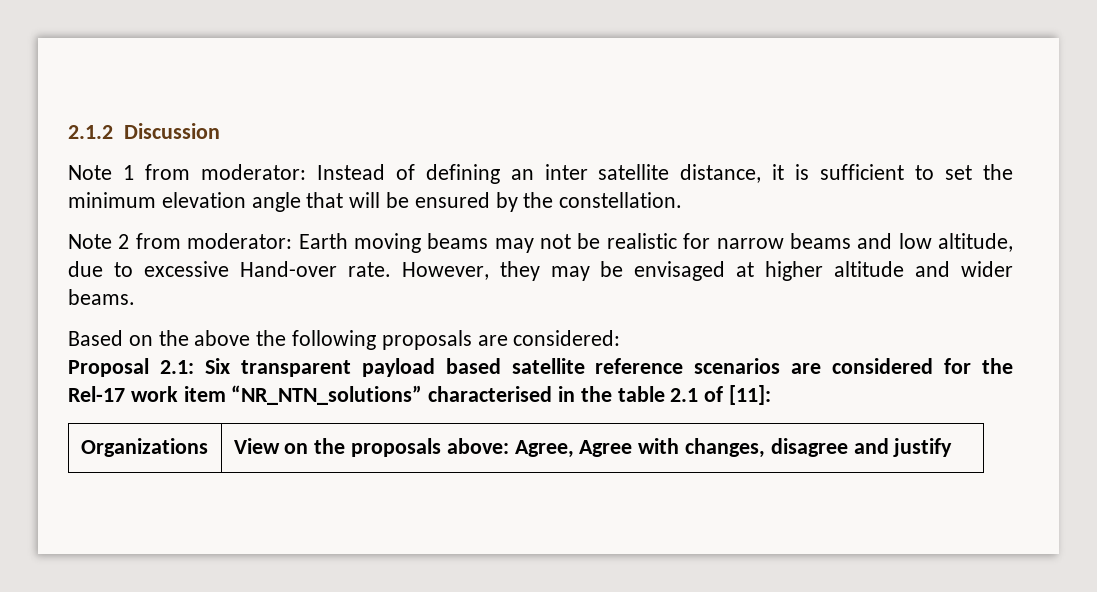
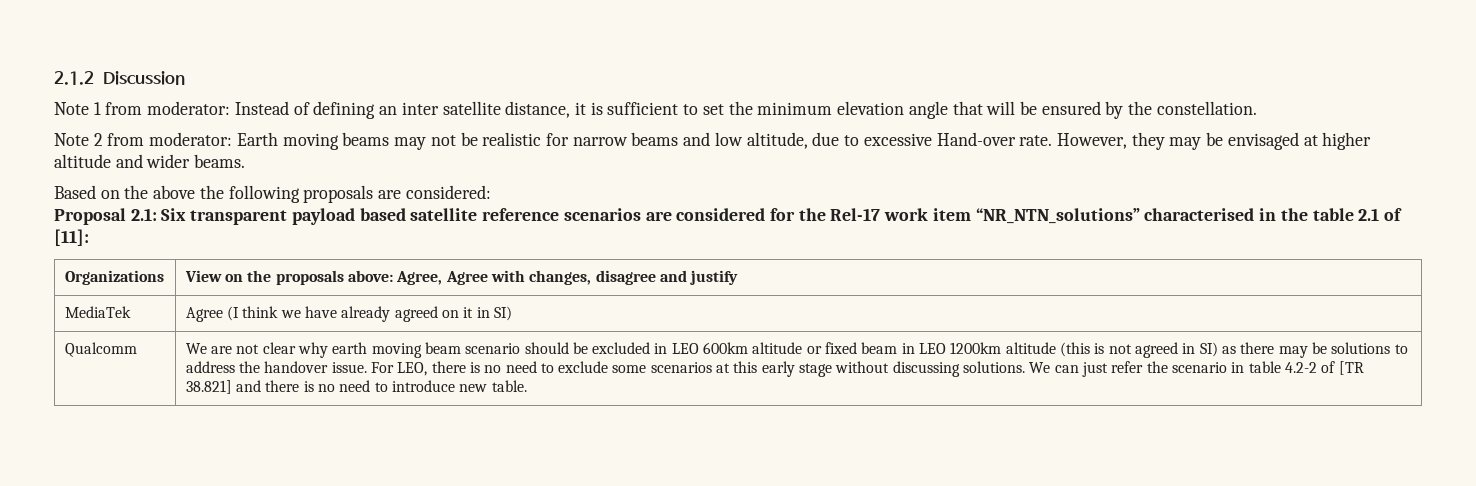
+ MediaTek | Agree (I think we have already agreed on it in SI)
+ Qualcomm | We are not clear why earth moving beam scenario should be excluded in LEO 600km altitude or fixed beam in LEO 1200km altitude (this is not agreed in SI) as there may be solutions to address the handover issue. For LEO, there is no need to exclude some scenarios at this early stage without discussing solutions. We can just refer the scenario in table 4.2-2 of [TR 38.821] and there is no need to introduce new table.

